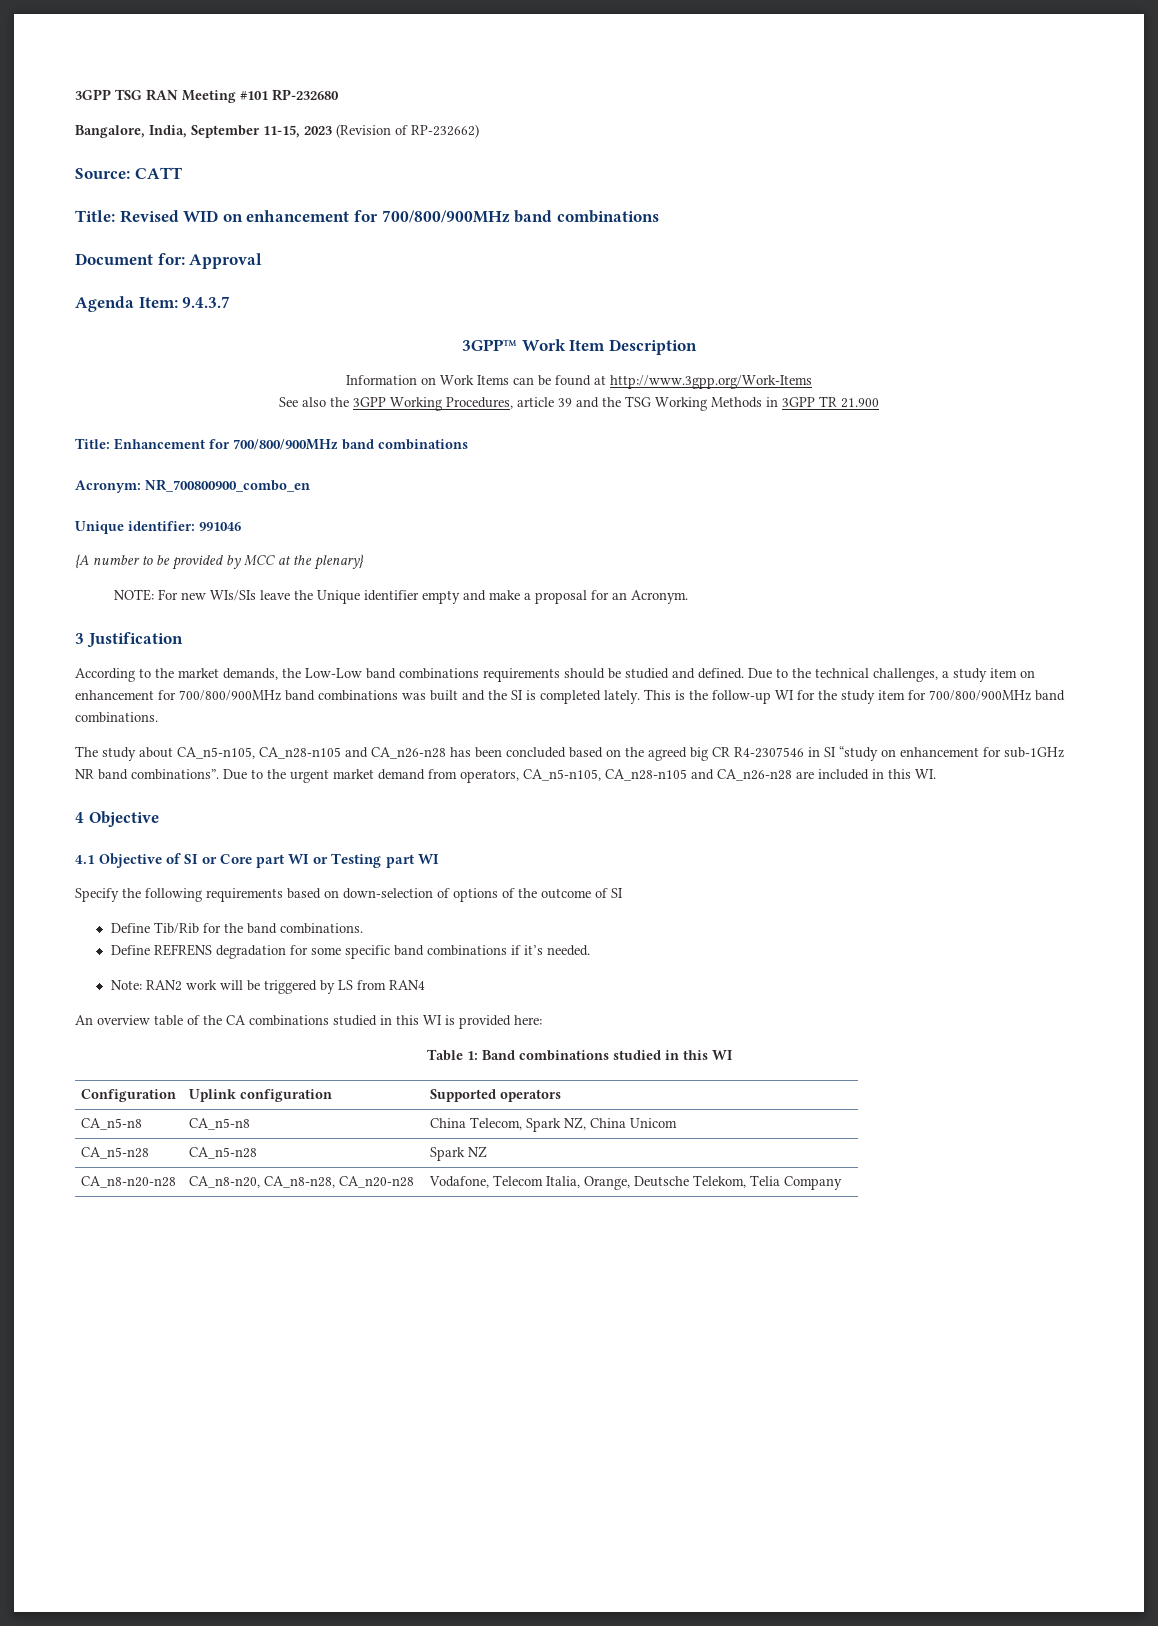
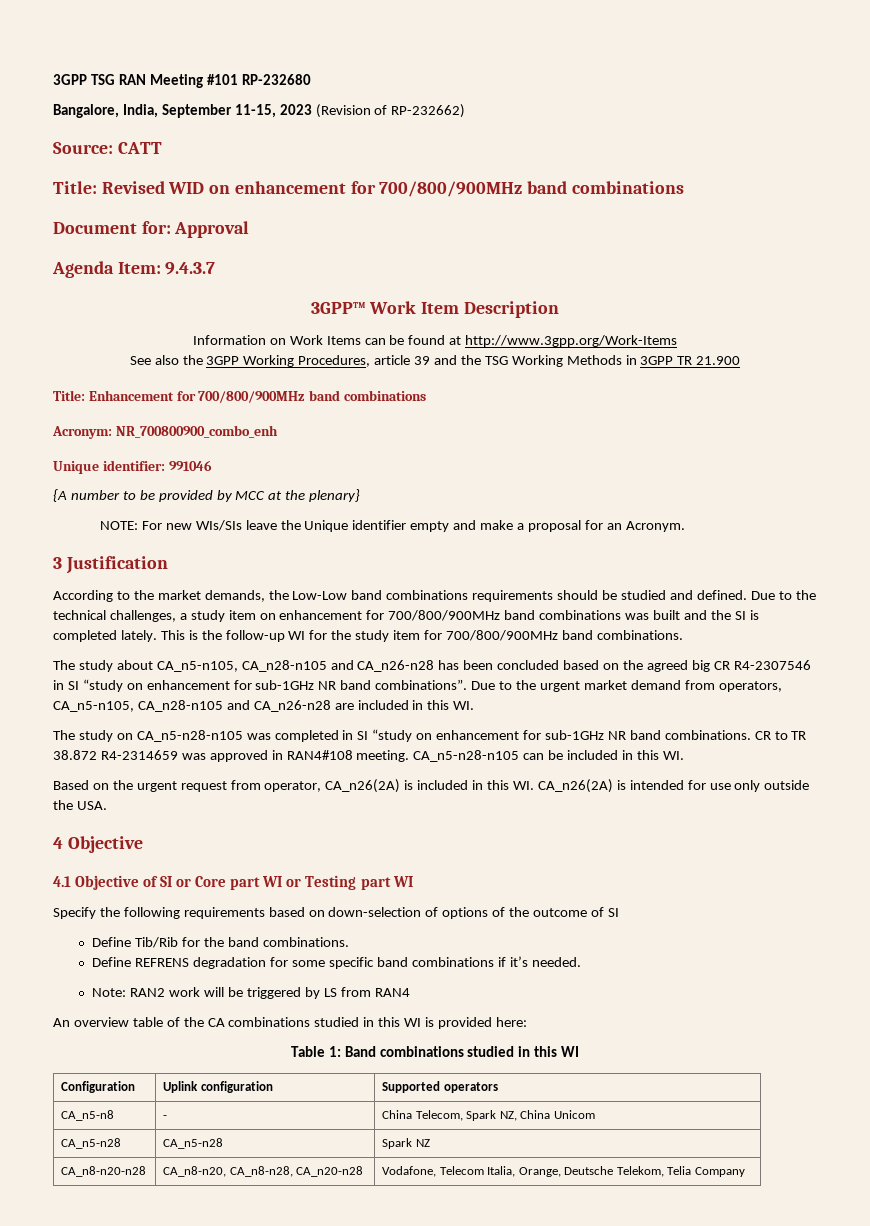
- Acronym: NR_700800900_combo_en
+ Acronym: NR_700800900_combo_enh
+ The study on CA_n5-n28-n105 was completed in SI “study on enhancement for sub-1GHz NR band combinations. CR to TR 38.872 R4-2314659 was approved in RAN4#108 meeting. CA_n5-n28-n105 can be included in this WI.
+ Based on the urgent request from operator, CA_n26(2A) is included in this WI. CA_n26(2A) is intended for use only outside the USA.
- CA_n5-n8 | CA_n5-n8 | China Telecom, Spark NZ, China Unicom
+ CA_n5-n8 | - | China Telecom, Spark NZ, China Unicom

